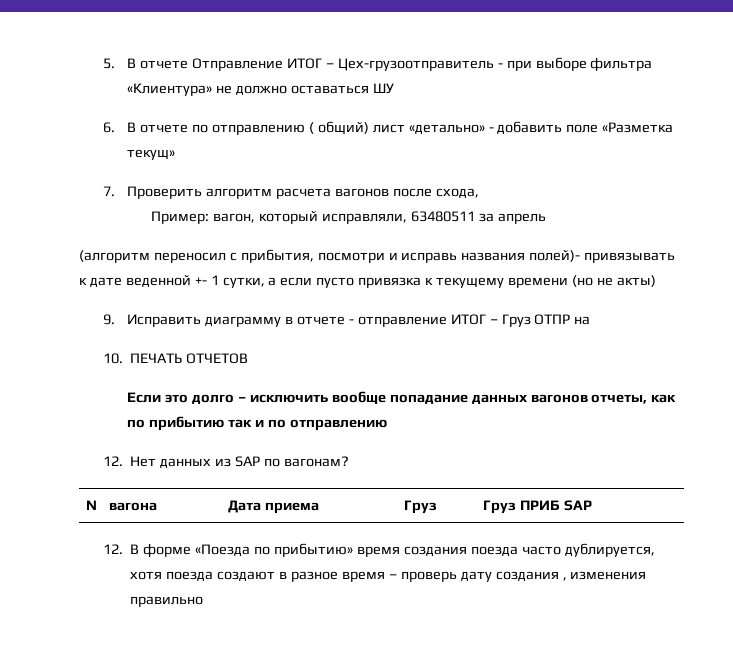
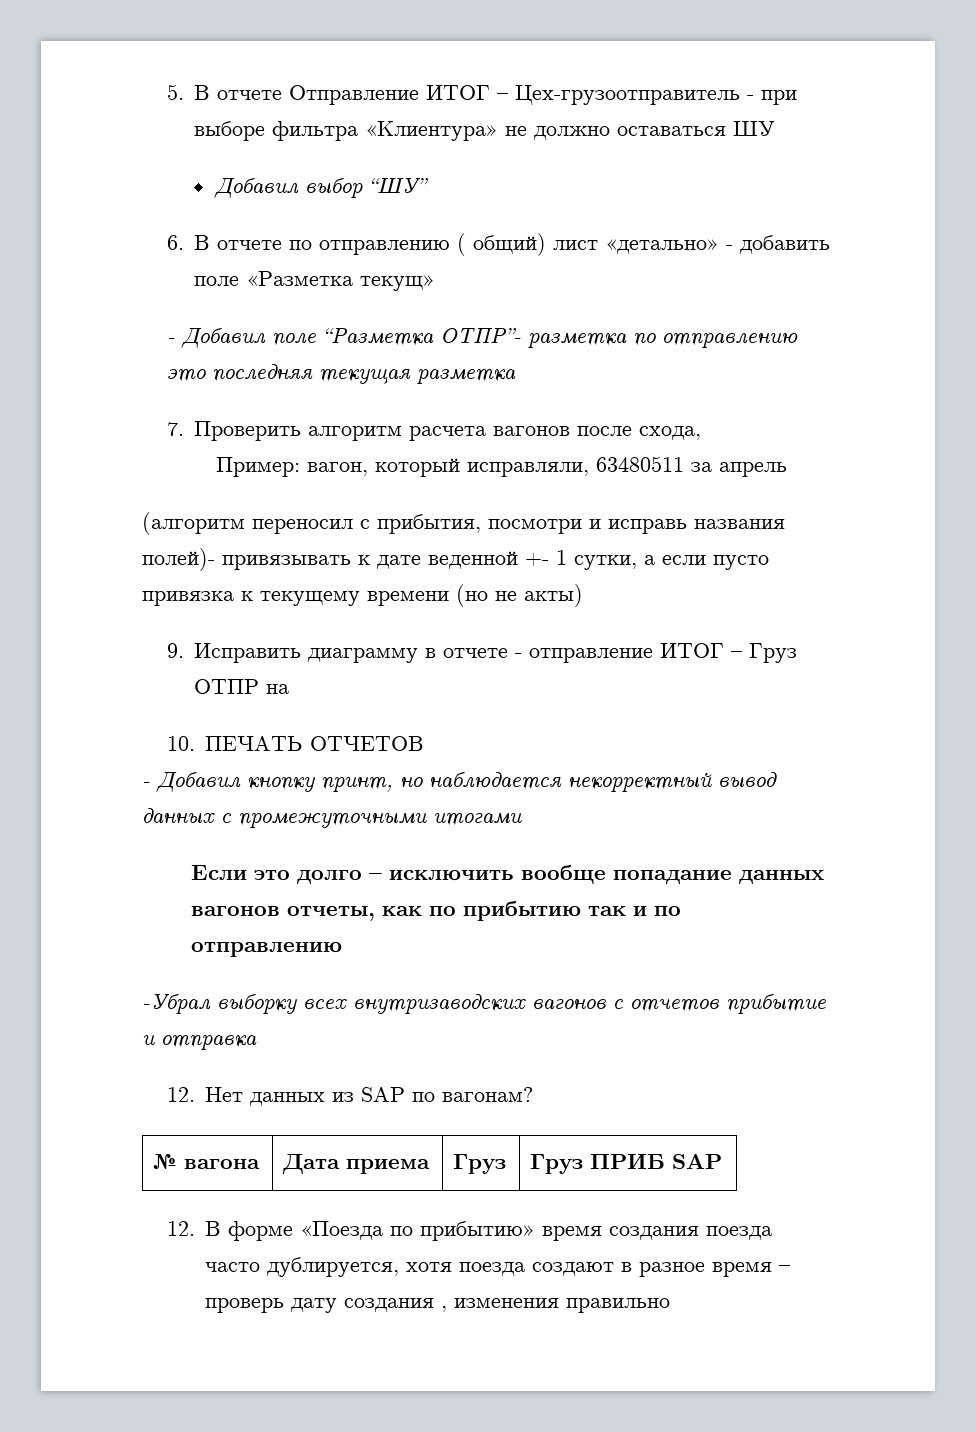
+ Добавил выбор “ШУ”
+ - Добавил поле “Разметка ОТПР”- разметка по отправлению это последняя текущая разметка
+ - Добавил кнопку принт, но наблюдается некорректный вывод данных с промежуточными итогами
+ -Убрал выборку всех внутризаводских вагонов с отчетов прибытие и отправка

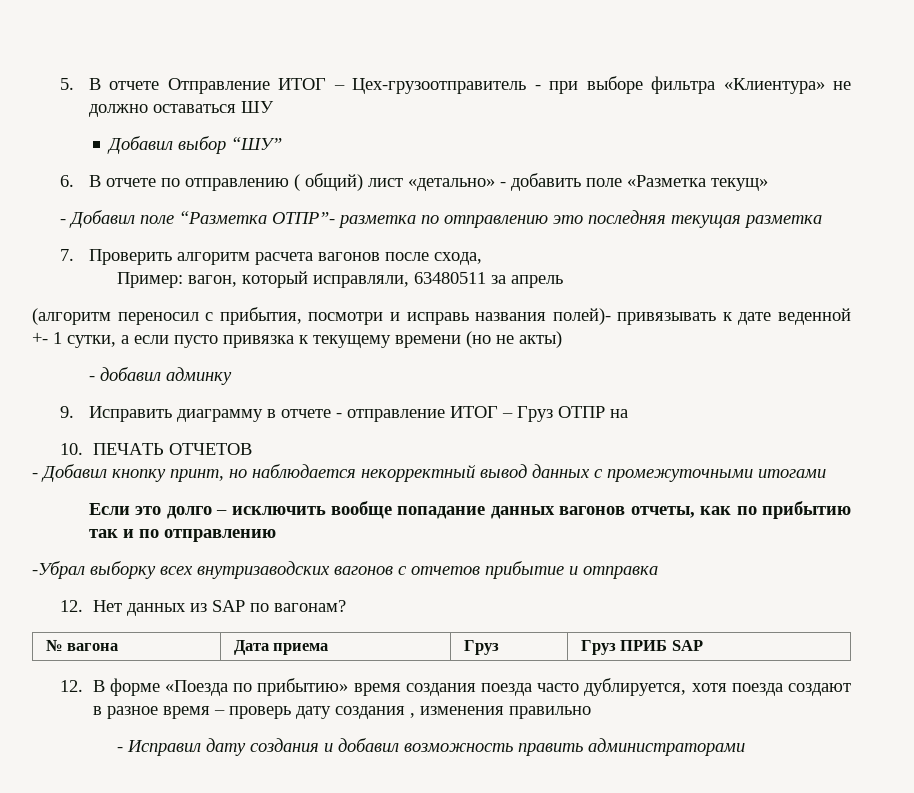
+ - добавил админку
+ - Исправил дату создания и добавил возможность править администраторами

